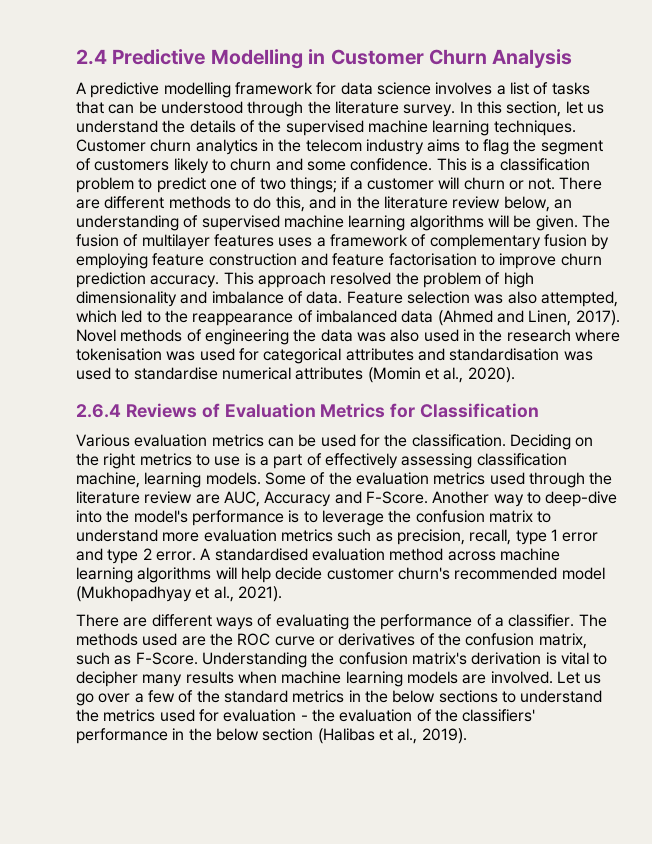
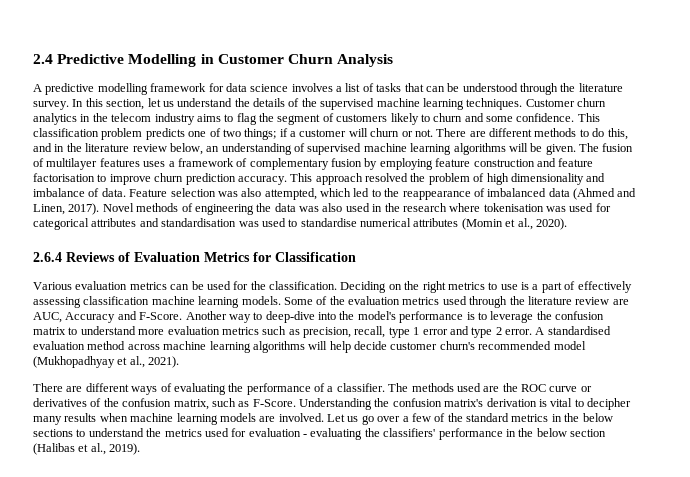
- This is a classification problem to predict one of two things; if a customer will churn or not.
+ This classification problem predicts one of two things; if a customer will churn or not.
- Deciding on the right metrics to use is a part of effectively assessing classification machine, learning models.
+ Deciding on the right metrics to use is a part of effectively assessing classification machine learning models.
- Let us go over a few of the standard metrics in the below sections to understand the metrics used for evaluation - the evaluation of the classifiers' performance in the below section (Halibas et al., 2019).
+ Let us go over a few of the standard metrics in the below sections to understand the metrics used for evaluation - evaluating the classifiers' performance in the below section (Halibas et al., 2019).

